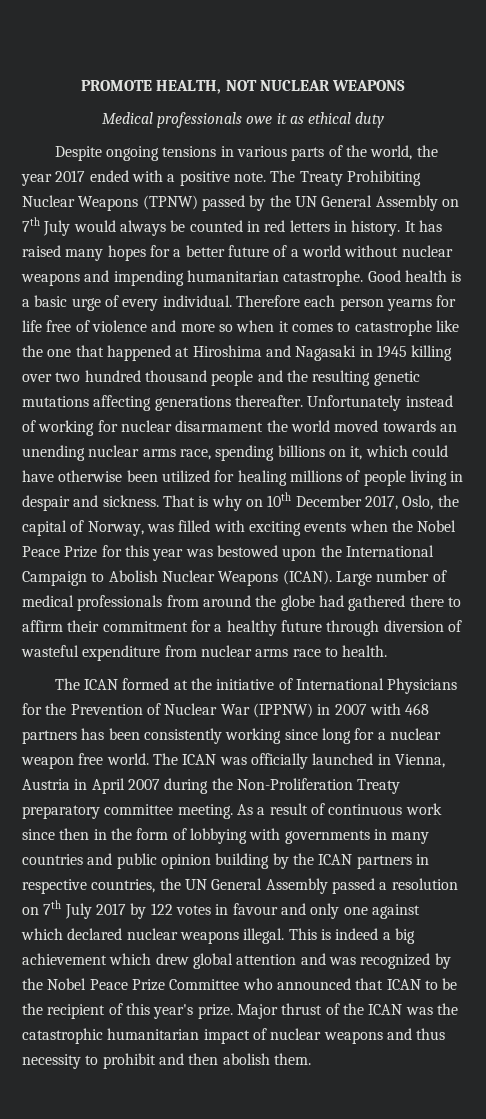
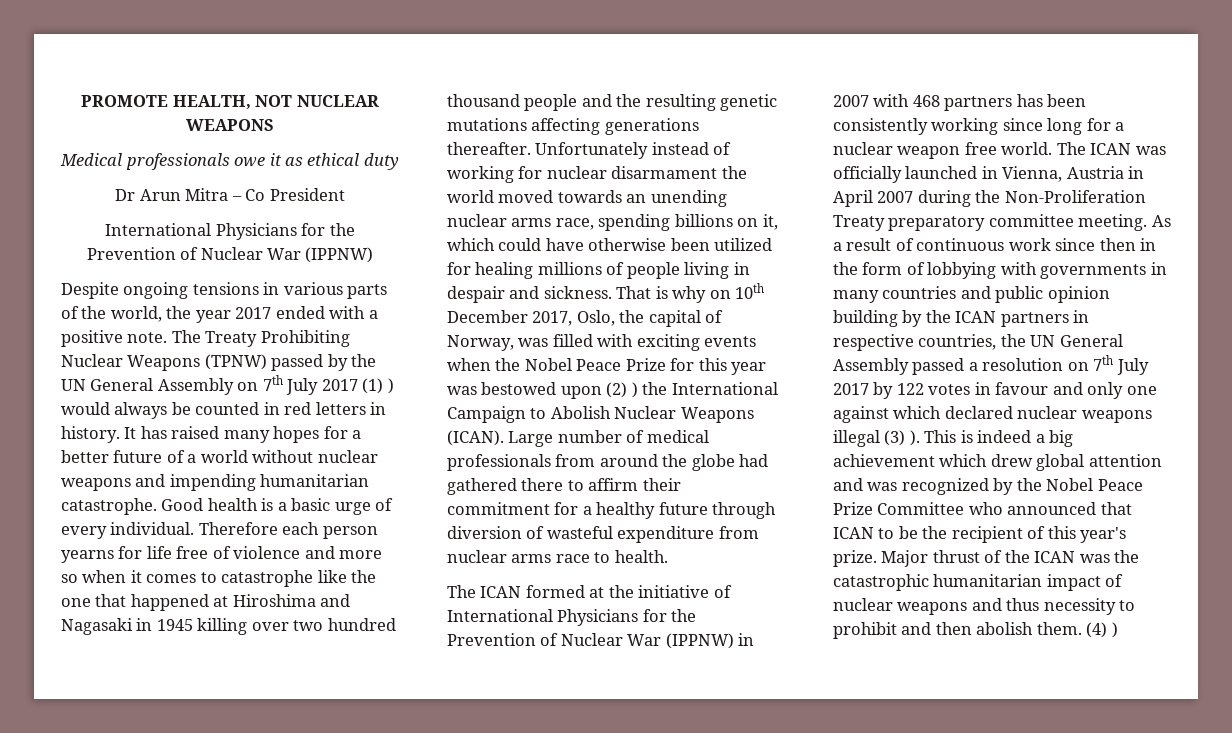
+ Dr Arun Mitra – Co President
+ International Physicians for the Prevention of Nuclear War (IPPNW)
- The Treaty Prohibiting Nuclear Weapons (TPNW) passed by the UN General Assembly on 7th July would always be counted in red letters in history.
+ The Treaty Prohibiting Nuclear Weapons (TPNW) passed by the UN General Assembly on 7th July 2017 (1) ) would always be counted in red letters in history.
- That is why on 10th December 2017, Oslo, the capital of Norway, was filled with exciting events when the Nobel Peace Prize for this year was bestowed upon the International Campaign to Abolish Nuclear Weapons (ICAN).
+ That is why on 10th December 2017, Oslo, the capital of Norway, was filled with exciting events when the Nobel Peace Prize for this year was bestowed upon (2) ) the International Campaign to Abolish Nuclear Weapons (ICAN).
- As a result of continuous work since then in the form of lobbying with governments in many countries and public opinion building by the ICAN partners in respective countries, the UN General Assembly passed a resolution on 7th July 2017 by 122 votes in favour and only one against which declared nuclear weapons illegal.
+ As a result of continuous work since then in the form of lobbying with governments in many countries and public opinion building by the ICAN partners in respective countries, the UN General Assembly passed a resolution on 7th July 2017 by 122 votes in favour and only one against which declared nuclear weapons illegal (3) ).
+ (4) )

